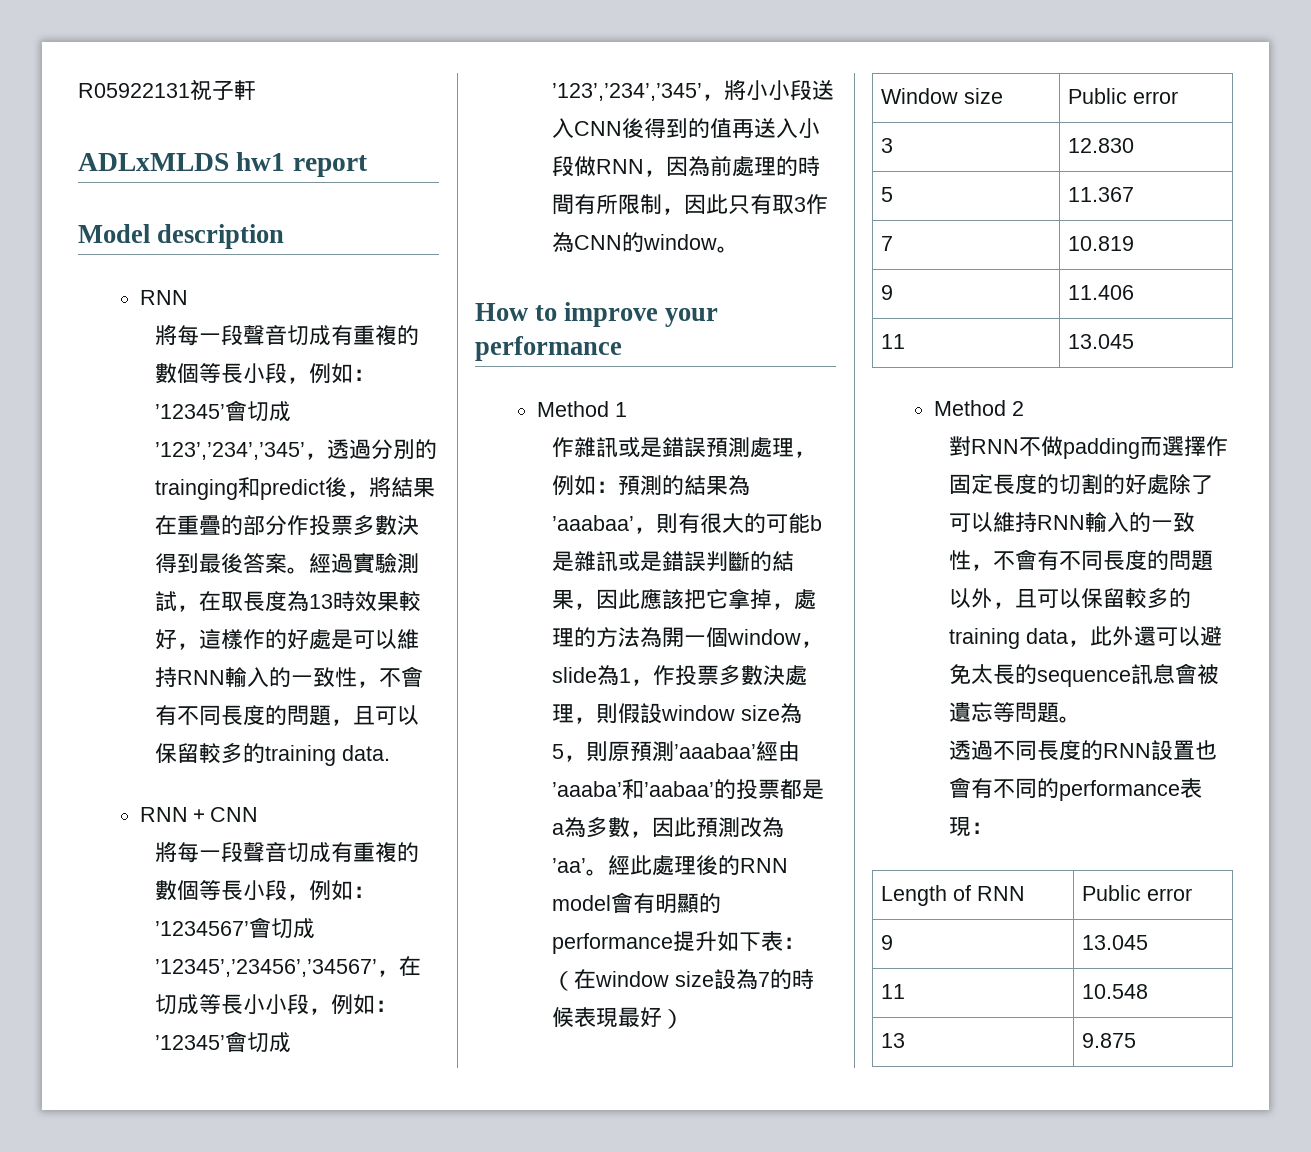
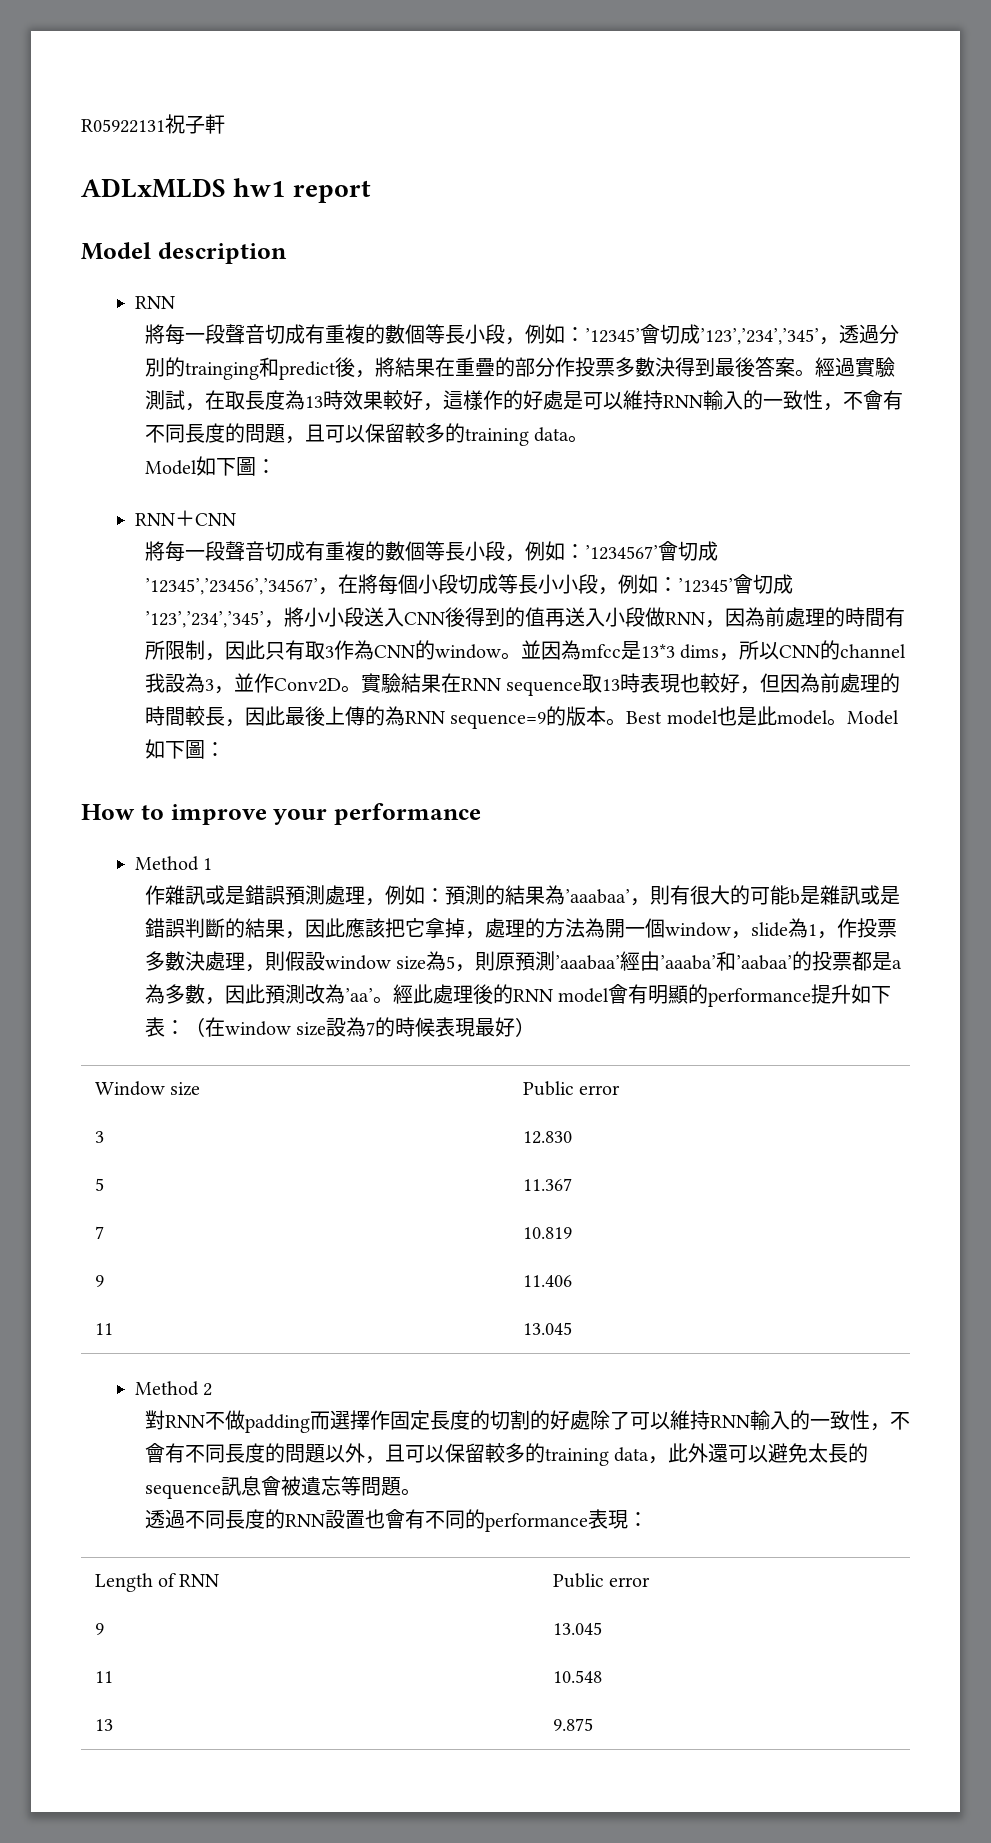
- 經過實驗測試，在取長度為13時效果較好，這樣作的好處是可以維持RNN輸入的一致性，不會有不同長度的問題，且可以保留較多的training data.
+ 經過實驗測試，在取長度為13時效果較好，這樣作的好處是可以維持RNN輸入的一致性，不會有不同長度的問題，且可以保留較多的training data。
+ Model如下圖：
- 將每一段聲音切成有重複的數個等長小段，例如：’1234567’會切成’12345’,’23456’,’34567’，在切成等長小小段，例如：’12345’會切成’123’,’234’,’345’，將小小段送入CNN後得到的值再送入小段做RNN，因為前處理的時間有所限制，因此只有取3作為CNN的window。
+ 將每一段聲音切成有重複的數個等長小段，例如：’1234567’會切成’12345’,’23456’,’34567’，在將每個小段切成等長小小段，例如：’12345’會切成’123’,’234’,’345’，將小小段送入CNN後得到的值再送入小段做RNN，因為前處理的時間有所限制，因此只有取3作為CNN的window。並因為mfcc是13*3 dims，所以CNN的channel我設為3，並作Conv2D。實驗結果在RNN sequence取13時表現也較好，但因為前處理的時間較長，因此最後上傳的為RNN sequence=9的版本。Best model也是此model。Model如下圖：

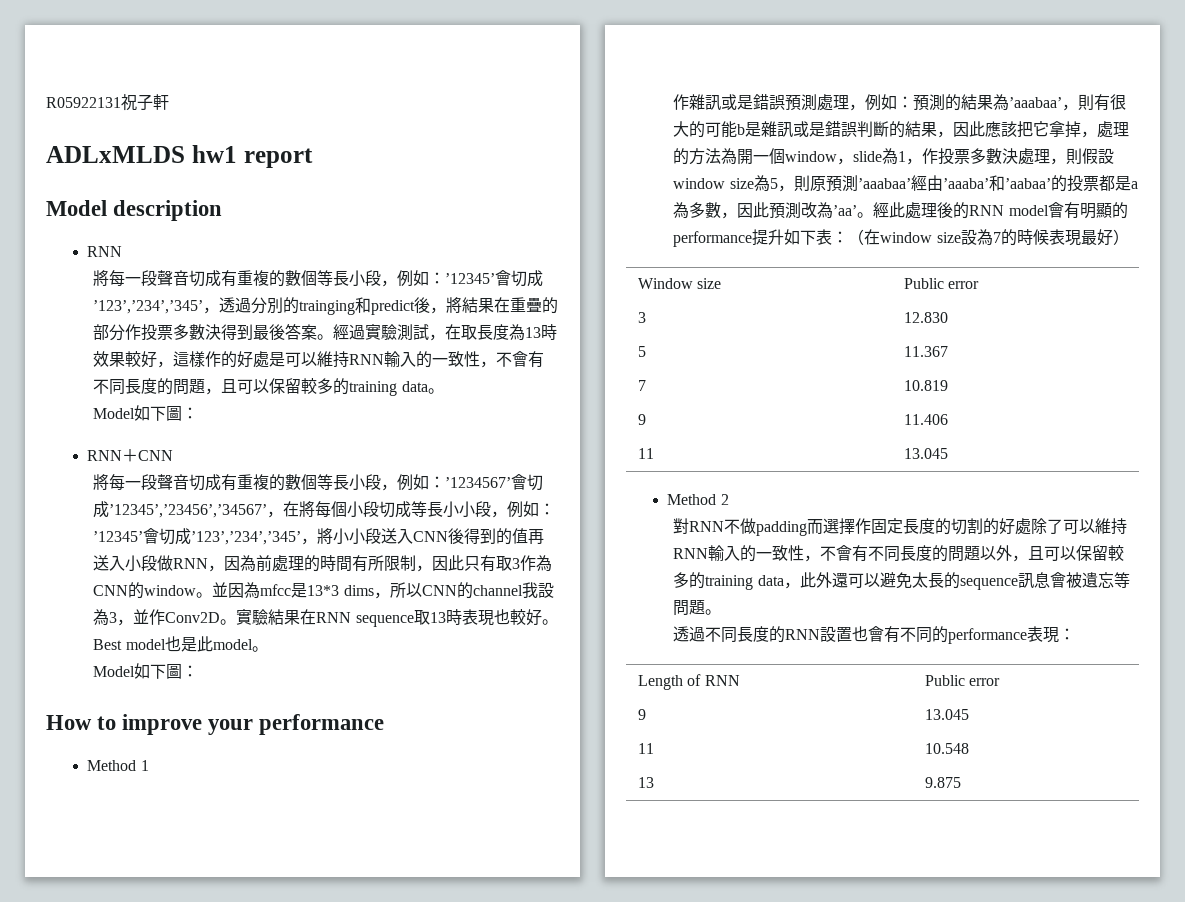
- 實驗結果在RNN sequence取13時表現也較好，但因為前處理的時間較長，因此最後上傳的為RNN sequence=9的版本。
+ 實驗結果在RNN sequence取13時表現也較好。
- Best model也是此model。Model如下圖：
+ Best model也是此model。
+ Model如下圖：

